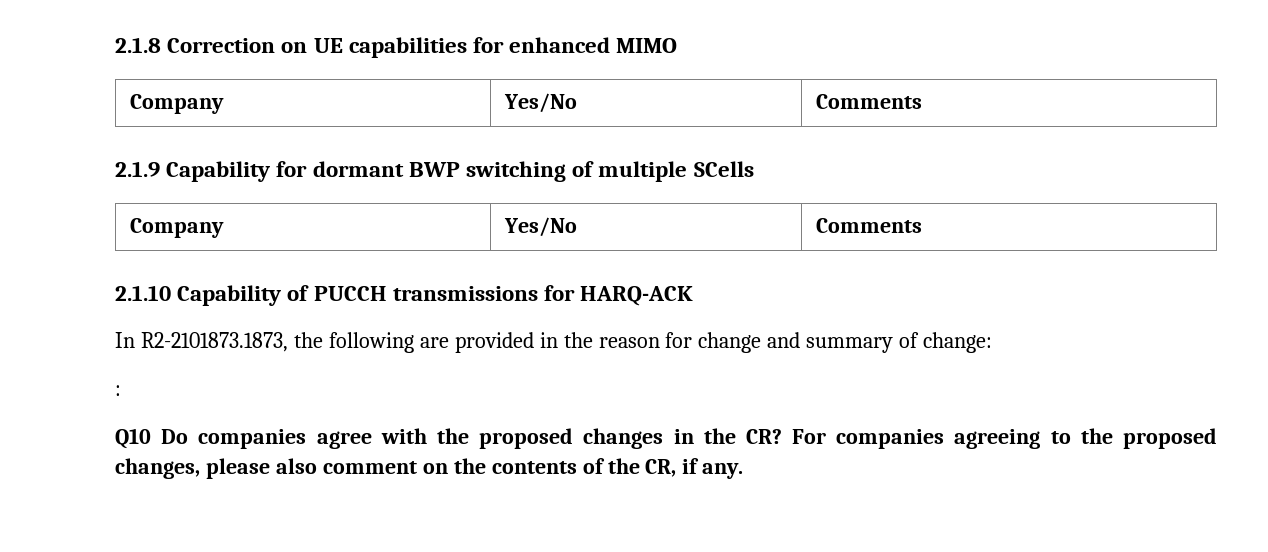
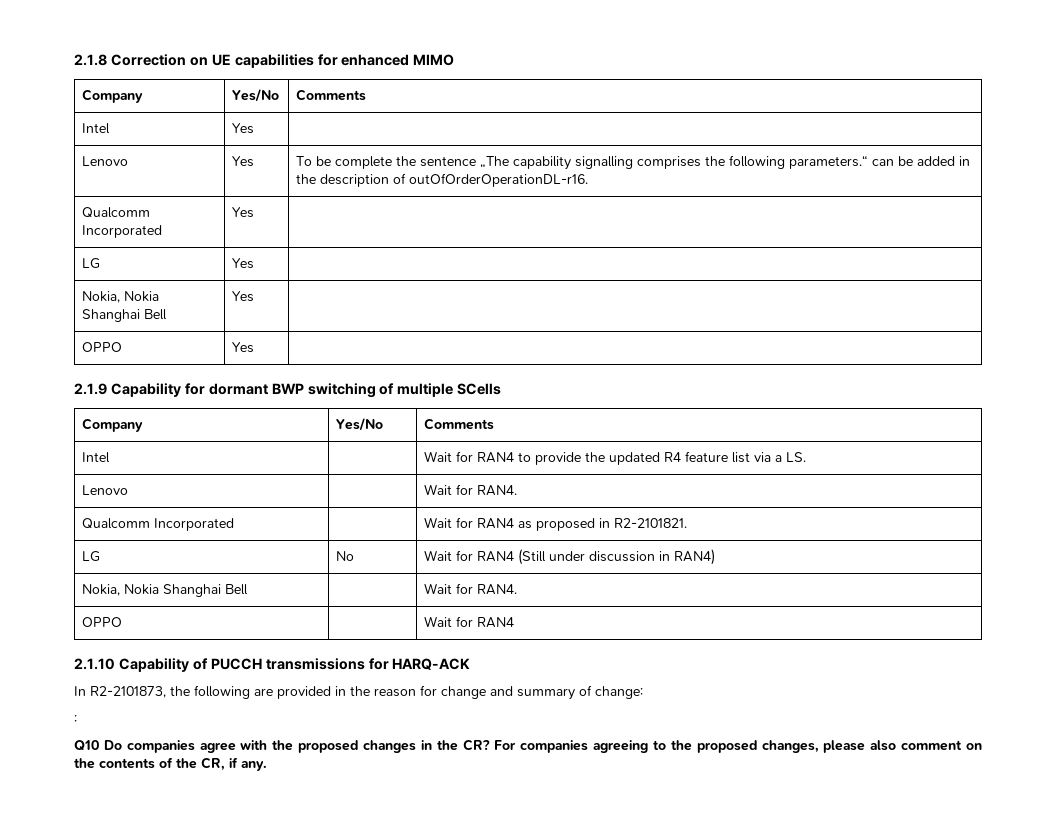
+ Intel | Yes |
+ Lenovo | Yes | To be complete the sentence „The capability signalling comprises the following parameters.“ can be added in the description of outOfOrderOperationDL-r16.
+ Qualcomm Incorporated | Yes |
+ LG | Yes |
+ Nokia, Nokia Shanghai Bell | Yes |
+ OPPO | Yes |
+ Intel | | Wait for RAN4 to provide the updated R4 feature list via a LS.
+ Lenovo | | Wait for RAN4.
+ Qualcomm Incorporated | | Wait for RAN4 as proposed in R2-2101821.
+ LG | No | Wait for RAN4 (Still under discussion in RAN4)
+ Nokia, Nokia Shanghai Bell | | Wait for RAN4.
+ OPPO | | Wait for RAN4
- In R2-2101873.1873, the following are provided in the reason for change and summary of change:
+ In R2-2101873, the following are provided in the reason for change and summary of change:

